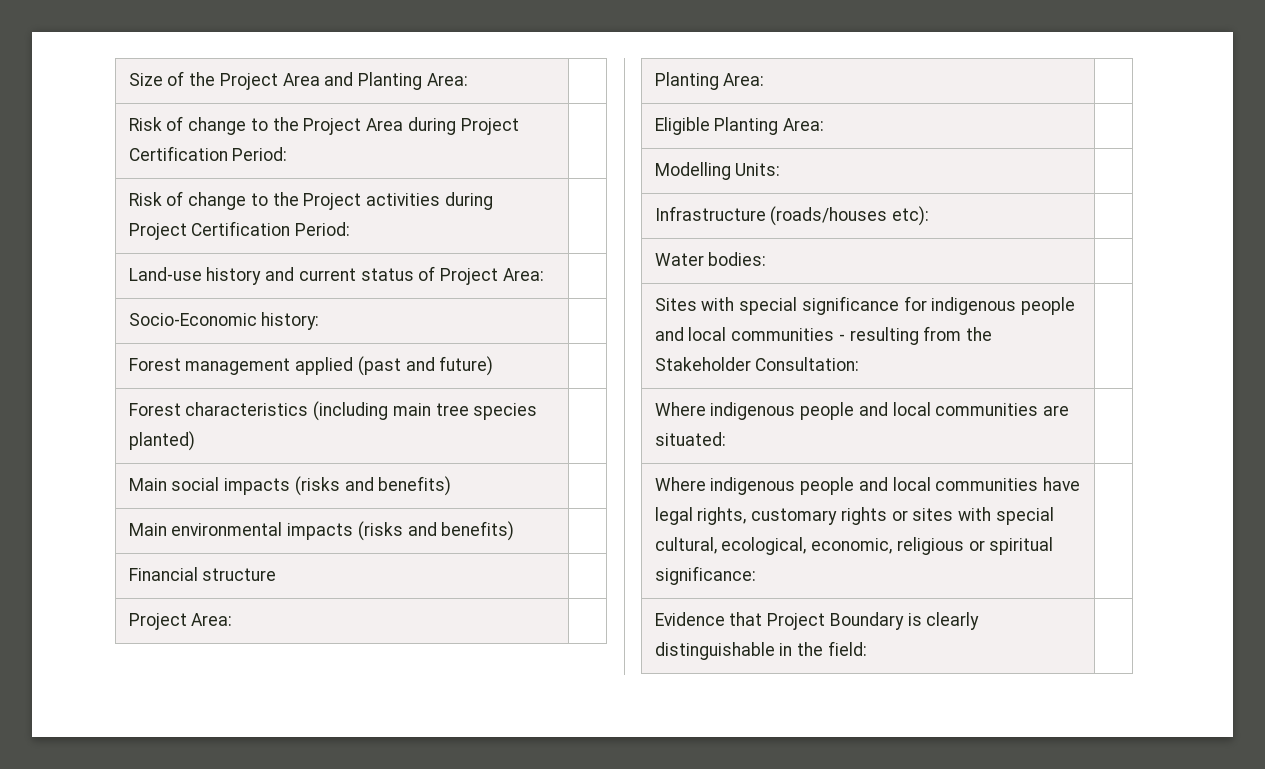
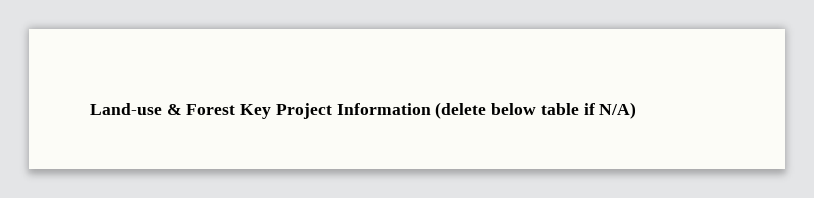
- Size of the Project Area and Planting Area: |
- Risk of change to the Project Area during Project Certification Period: |
- Risk of change to the Project activities during Project Certification Period: |
- Land-use history and current status of Project Area: |
- Socio-Economic history: |
- Forest management applied (past and future) |
- Forest characteristics (including main tree species planted) |
- Main social impacts (risks and benefits) |
- Main environmental impacts (risks and benefits) |
- Financial structure |
- Project Area: |
- Planting Area: |
- Eligible Planting Area: |
- Modelling Units: |
- Infrastructure (roads/houses etc): |
- Water bodies: |
- Sites with special significance for indigenous people and local communities ‐ resulting from the Stakeholder Consultation: |
- Where indigenous people and local communities are situated: |
- Where indigenous people and local communities have legal rights, customary rights or sites with special cultural, ecological, economic, religious or spiritual significance: |
- Evidence that Project Boundary is clearly distinguishable in the field: |
+ Land-use & Forest Key Project Information (delete below table if N/A)

